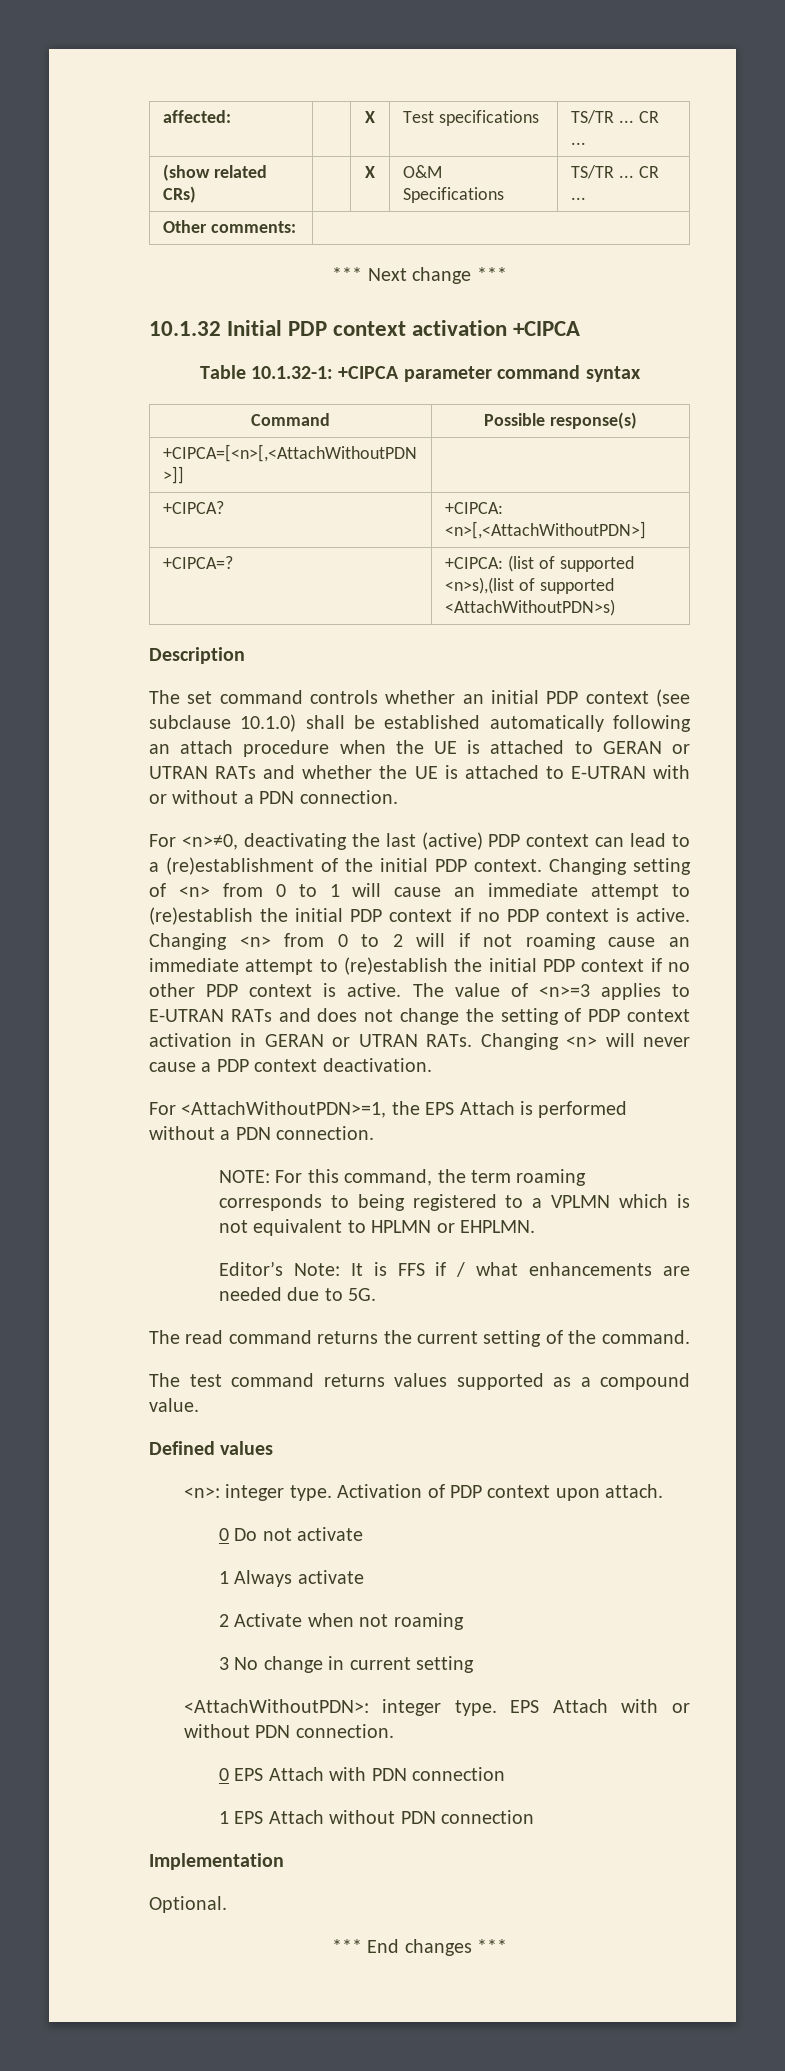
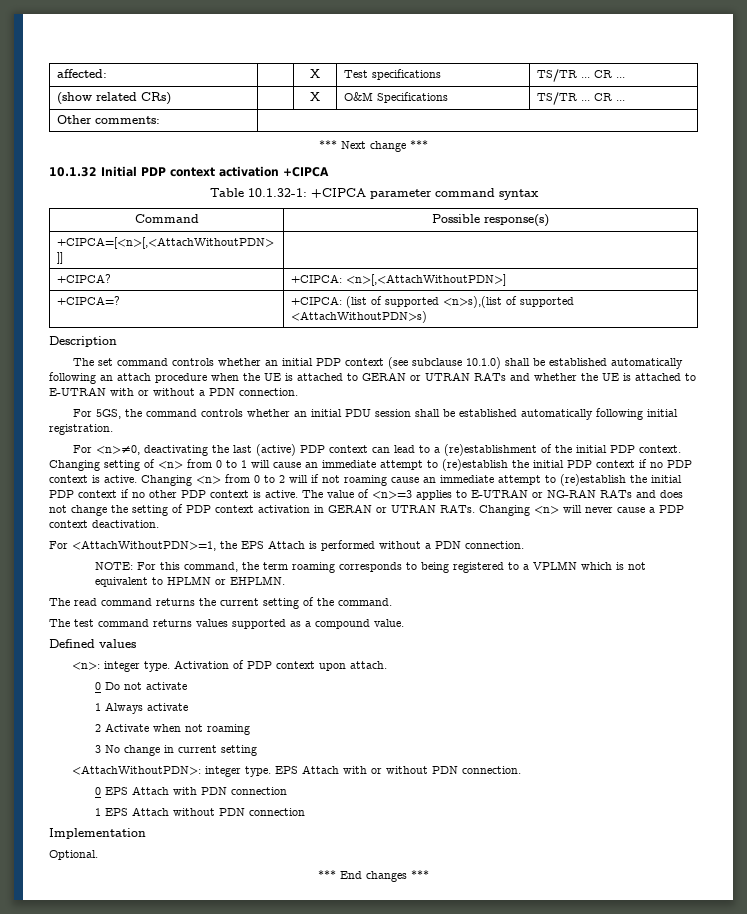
+ For 5GS, the command controls whether an initial PDU session shall be established automatically following initial registration.
- The value of <n>=3 applies to E-UTRAN RATs and does not change the setting of PDP context activation in GERAN or UTRAN RATs.
+ The value of <n>=3 applies to E-UTRAN or NG-RAN RATs and does not change the setting of PDP context activation in GERAN or UTRAN RATs.
- Editor’s Note: It is FFS if / what enhancements are needed due to 5G.

